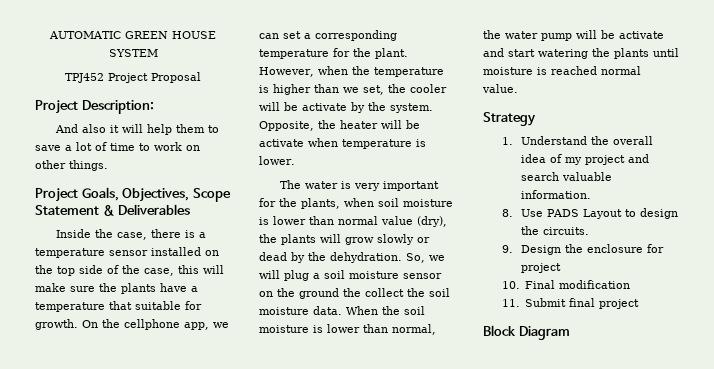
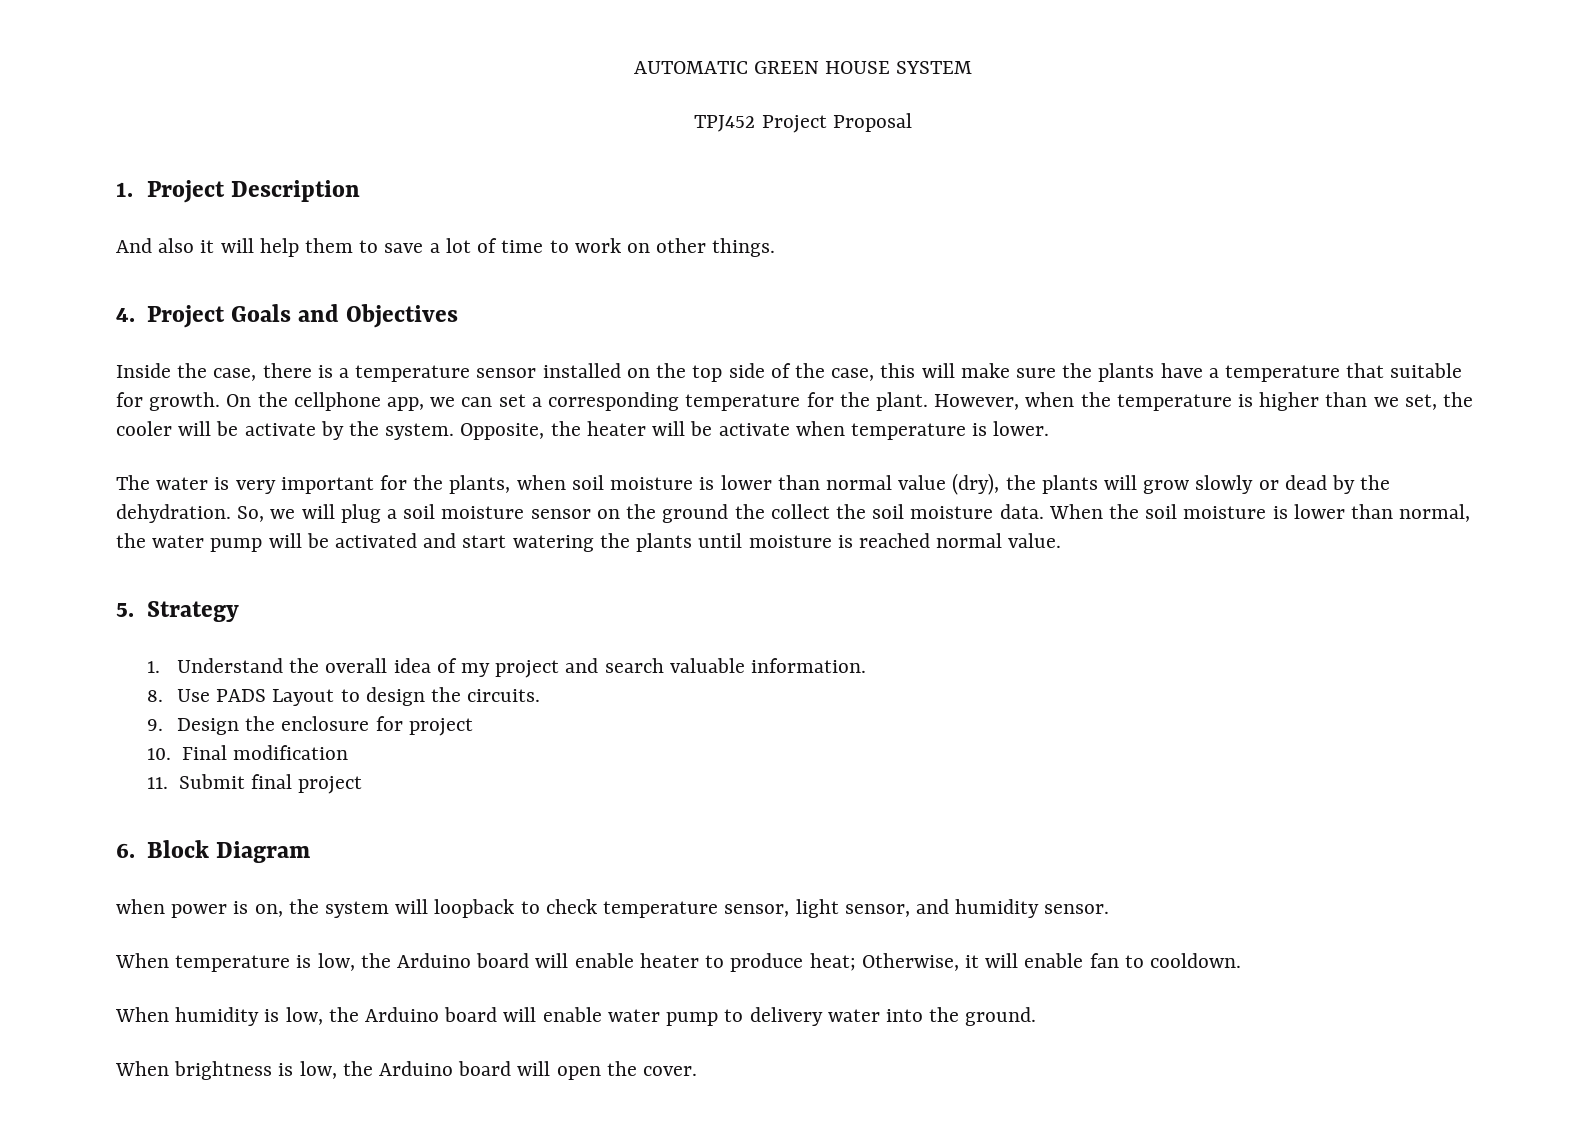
- Project Description:
+ 1. Project Description
- Project Goals, Objectives, Scope Statement & Deliverables
+ 4. Project Goals and Objectives
- When the soil moisture is lower than normal, the water pump will be activate and start watering the plants until moisture is reached normal value.
+ When the soil moisture is lower than normal, the water pump will be activated and start watering the plants until moisture is reached normal value.
- Strategy
+ 5. Strategy
- Block Diagram
+ 6. Block Diagram
+ when power is on, the system will loopback to check temperature sensor, light sensor, and humidity sensor.
+ When temperature is low, the Arduino board will enable heater to produce heat; Otherwise, it will enable fan to cooldown.
+ When humidity is low, the Arduino board will enable water pump to delivery water into the ground.
+ When brightness is low, the Arduino board will open the cover.

